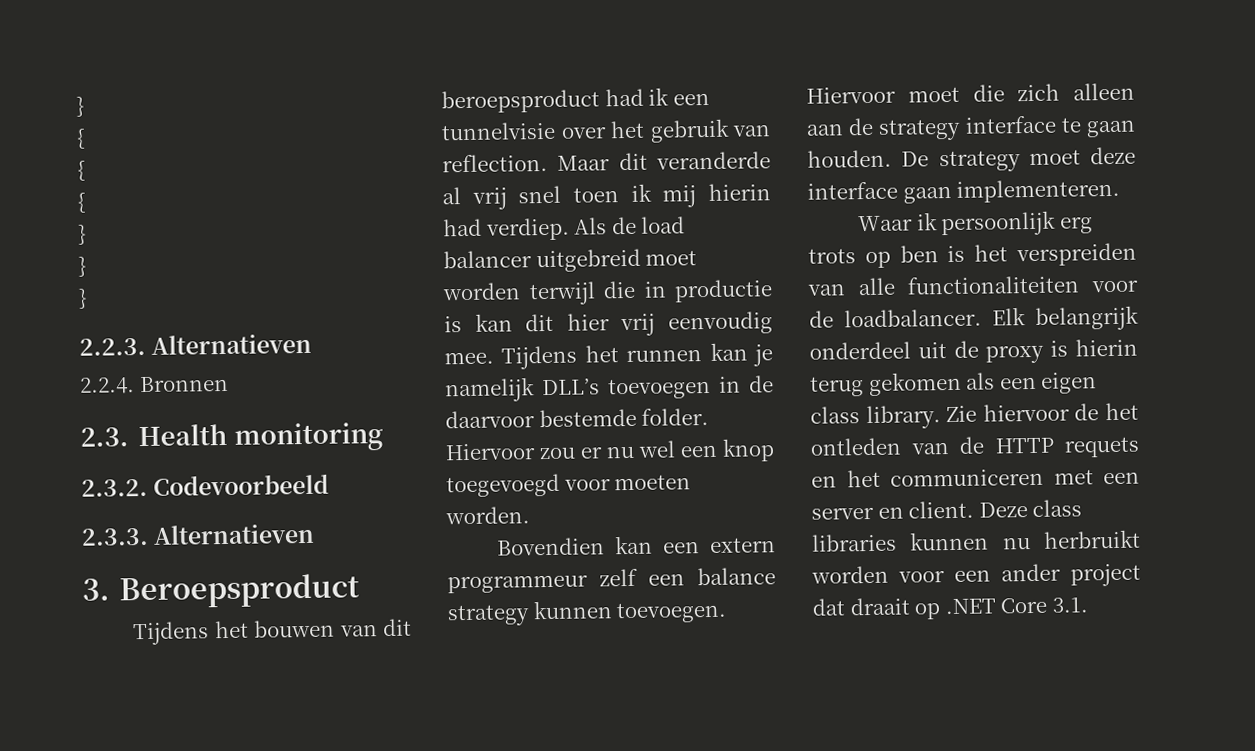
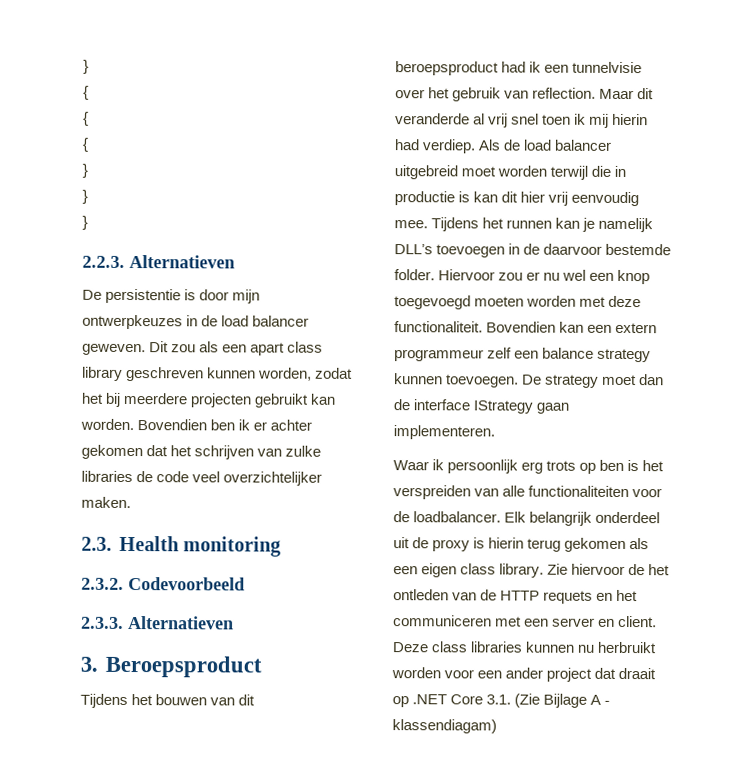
- 2.2.4. Bronnen
+ De persistentie is door mijn ontwerpkeuzes in de load balancer geweven. Dit zou als een apart class library geschreven kunnen worden, zodat het bij meerdere projecten gebruikt kan worden. Bovendien ben ik er achter gekomen dat het schrijven van zulke libraries de code veel overzichtelijker maken.
- Hiervoor zou er nu wel een knop toegevoegd voor moeten worden.
- Bovendien kan een extern programmeur zelf een balance strategy kunnen toevoegen.
+ Hiervoor zou er nu wel een knop toegevoegd moeten worden met deze functionaliteit. Bovendien kan een extern programmeur zelf een balance strategy kunnen toevoegen.
- Hiervoor moet die zich alleen aan de strategy interface te gaan houden. De strategy moet deze interface gaan implementeren.
+ De strategy moet dan de interface IStrategy gaan implementeren.
- Deze class libraries kunnen nu herbruikt worden voor een ander project dat draait op .NET Core 3.1.
+ Deze class libraries kunnen nu herbruikt worden voor een ander project dat draait op .NET Core 3.1. (Zie Bijlage A - klassendiagam)

